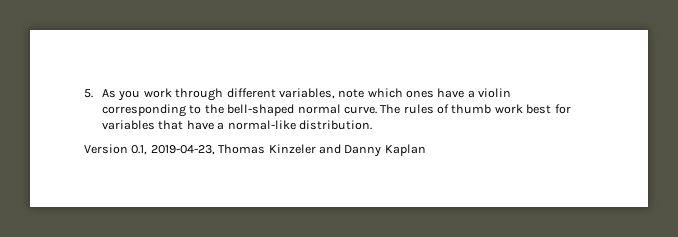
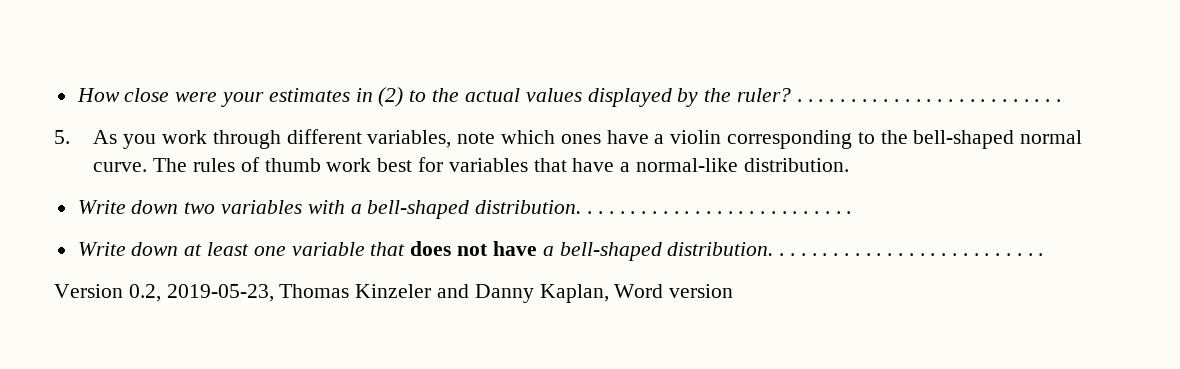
+ How close were your estimates in (2) to the actual values displayed by the ruler? . . . . . . . . . . . . . . . . . . . . . . . . .
+ Write down two variables with a bell-shaped distribution. . . . . . . . . . . . . . . . . . . . . . . . . .
+ Write down at least one variable that does not have a bell-shaped distribution. . . . . . . . . . . . . . . . . . . . . . . . . .
- Version 0.1, 2019-04-23, Thomas Kinzeler and Danny Kaplan
+ Version 0.2, 2019-05-23, Thomas Kinzeler and Danny Kaplan, Word version

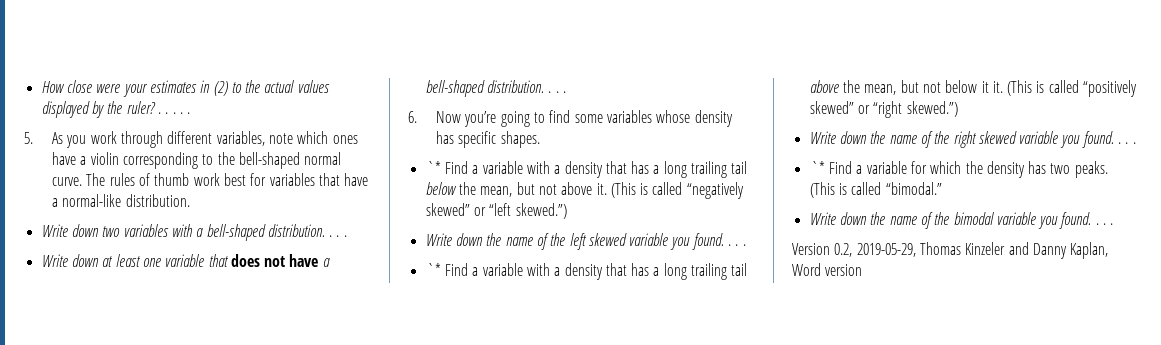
- How close were your estimates in (2) to the actual values displayed by the ruler? . . . . . . . . . . . . . . . . . . . . . . . . .
+ How close were your estimates in (2) to the actual values displayed by the ruler? . . . . .
- Write down two variables with a bell-shaped distribution. . . . . . . . . . . . . . . . . . . . . . . . . .
+ Write down two variables with a bell-shaped distribution. . . .
- Write down at least one variable that does not have a bell-shaped distribution. . . . . . . . . . . . . . . . . . . . . . . . . .
+ Write down at least one variable that does not have a bell-shaped distribution. . . .
+ 6. Now you’re going to find some variables whose density has specific shapes.
+ `* Find a variable with a density that has a long trailing tail below the mean, but not above it. (This is called “negatively skewed” or “left skewed.”)
+ Write down the name of the left skewed variable you found. . . .
+ `* Find a variable with a density that has a long trailing tail above the mean, but not below it it. (This is called “positively skewed” or “right skewed.”)
+ Write down the name of the right skewed variable you found. . . .
+ `* Find a variable for which the density has two peaks. (This is called “bimodal.”
+ Write down the name of the bimodal variable you found. . . .
- Version 0.2, 2019-05-23, Thomas Kinzeler and Danny Kaplan, Word version
+ Version 0.2, 2019-05-29, Thomas Kinzeler and Danny Kaplan, Word version

